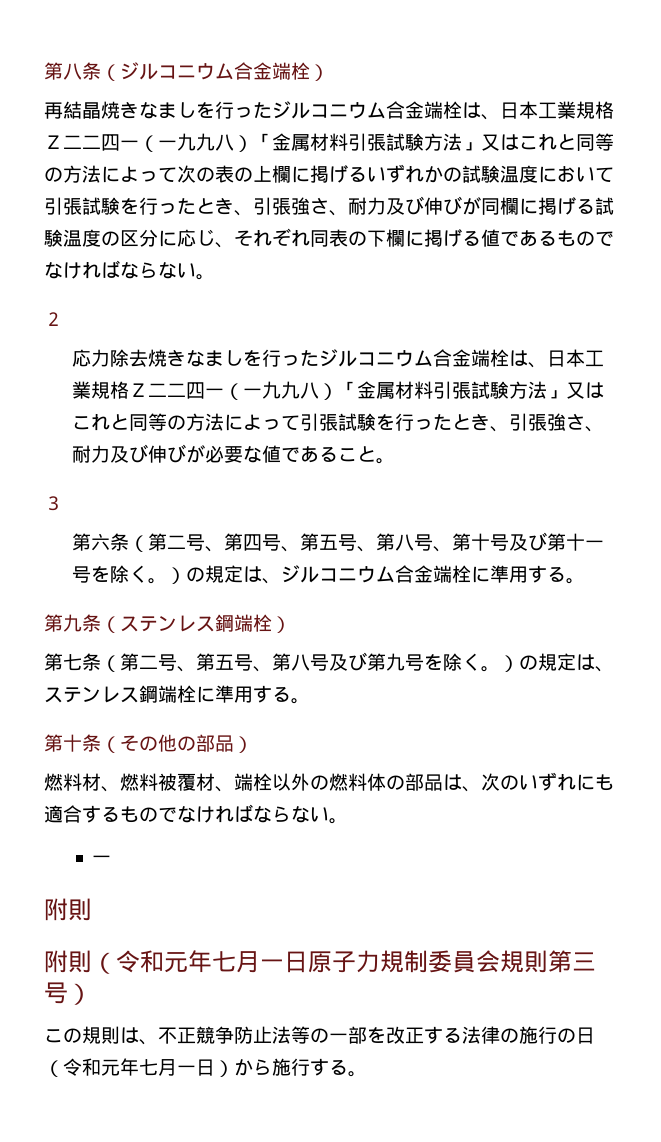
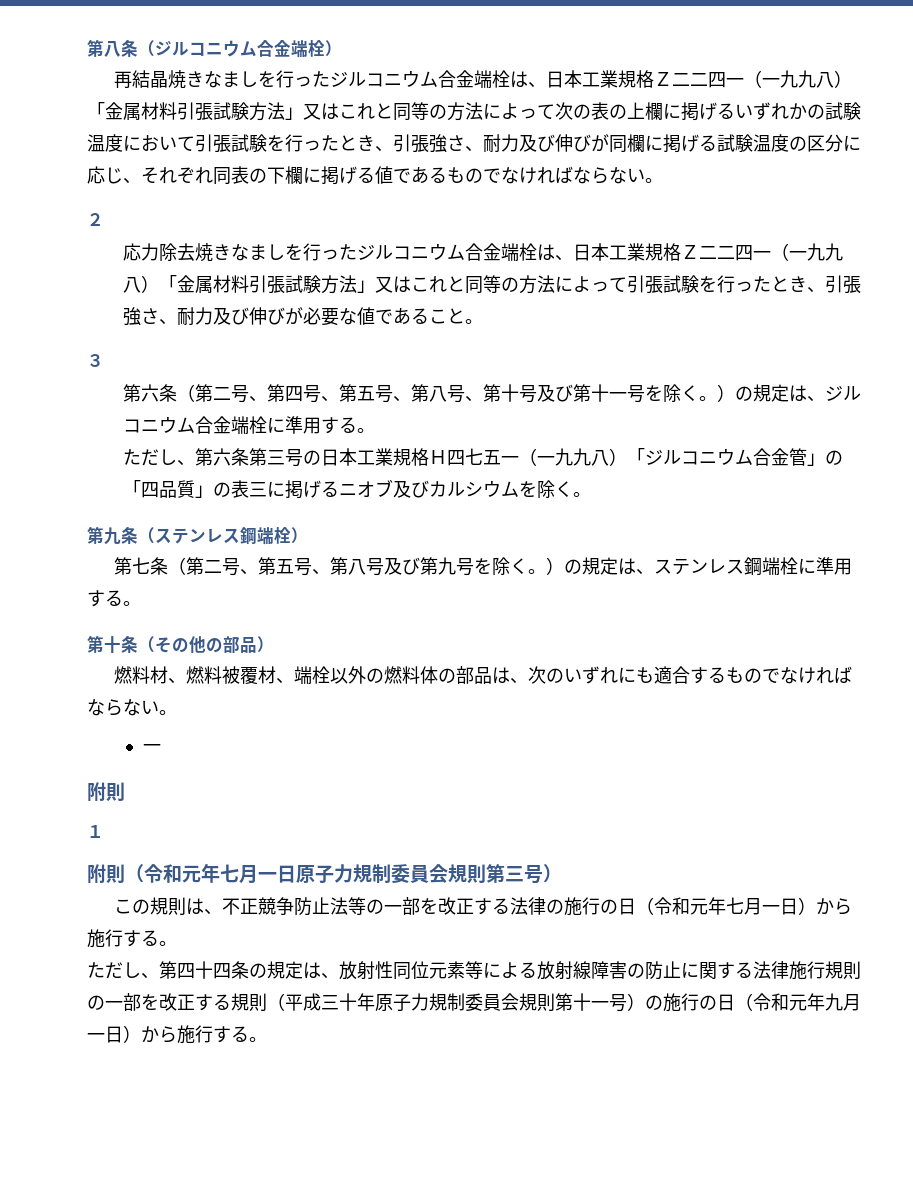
+ ただし、第六条第三号の日本工業規格Ｈ四七五一（一九九八）「ジルコニウム合金管」の「四品質」の表三に掲げるニオブ及びカルシウムを除く。
+ １
+ ただし、第四十四条の規定は、放射性同位元素等による放射線障害の防止に関する法律施行規則の一部を改正する規則（平成三十年原子力規制委員会規則第十一号）の施行の日（令和元年九月一日）から施行する。

